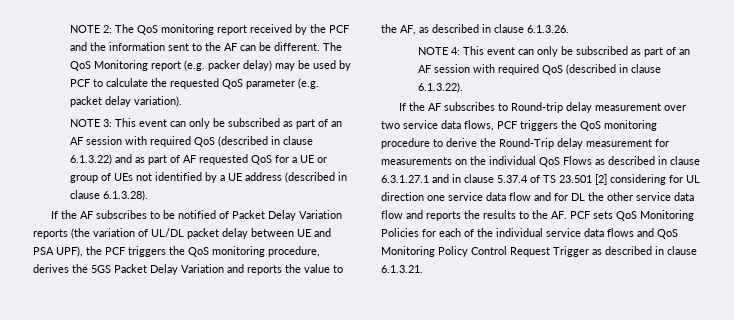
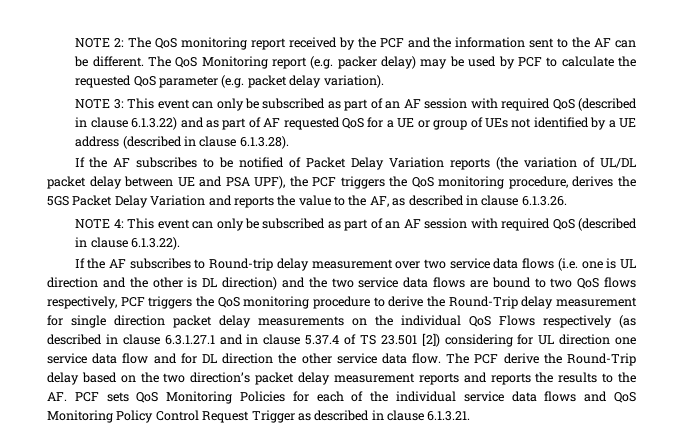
- If the AF subscribes to Round-trip delay measurement over two service data flows, PCF triggers the QoS monitoring procedure to derive the Round-Trip delay measurement for measurements on the individual QoS Flows as described in clause 6.3.1.27.1 and in clause 5.37.4 of TS 23.501 [2] considering for UL direction one service data flow and for DL the other service data flow and reports the results to the AF. PCF sets QoS Monitoring Policies for each of the individual service data flows and QoS Monitoring Policy Control Request Trigger as described in clause 6.1.3.21.
+ If the AF subscribes to Round-trip delay measurement over two service data flows (i.e. one is UL direction and the other is DL direction) and the two service data flows are bound to two QoS flows respectively, PCF triggers the QoS monitoring procedure to derive the Round-Trip delay measurement for single direction packet delay measurements on the individual QoS Flows respectively (as described in clause 6.3.1.27.1 and in clause 5.37.4 of TS 23.501 [2]) considering for UL direction one service data flow and for DL direction the other service data flow. The PCF derive the Round-Trip delay based on the two direction’s packet delay measurement reports and reports the results to the AF. PCF sets QoS Monitoring Policies for each of the individual service data flows and QoS Monitoring Policy Control Request Trigger as described in clause 6.1.3.21.

